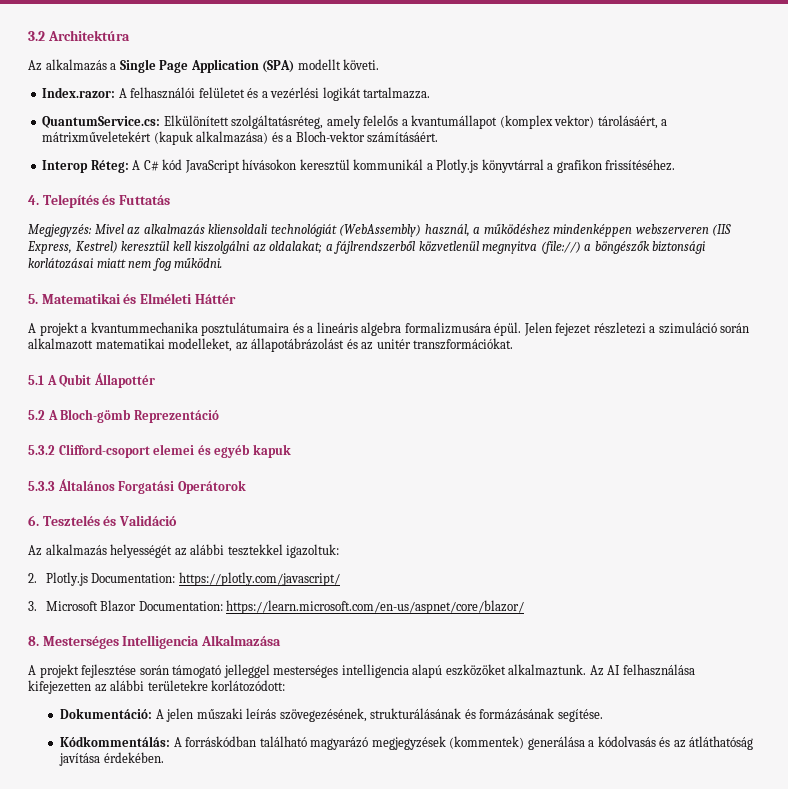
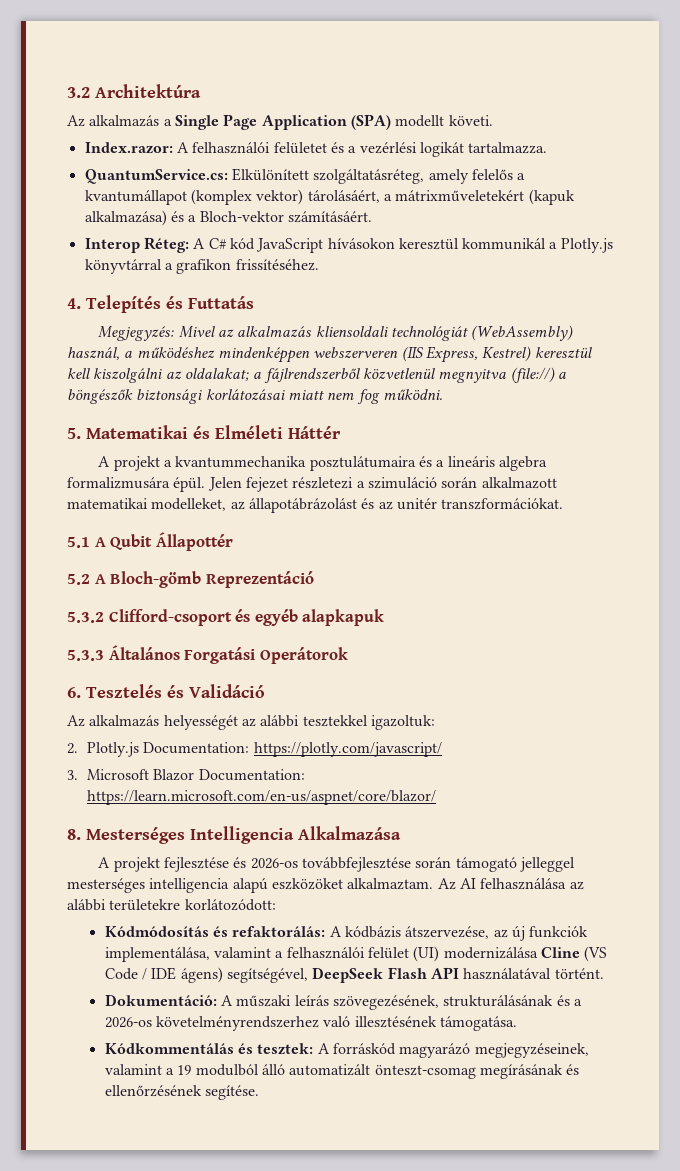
- 5.3.2 Clifford-csoport elemei és egyéb kapuk
+ 5.3.2 Clifford-csoport és egyéb alapkapuk
- A projekt fejlesztése során támogató jelleggel mesterséges intelligencia alapú eszközöket alkalmaztunk.
+ A projekt fejlesztése és 2026-os továbbfejlesztése során támogató jelleggel mesterséges intelligencia alapú eszközöket alkalmaztam.
- Az AI felhasználása kifejezetten az alábbi területekre korlátozódott:
+ Az AI felhasználása az alábbi területekre korlátozódott:
+ Kódmódosítás és refaktorálás: A kódbázis átszervezése, az új funkciók implementálása, valamint a felhasználói felület (UI) modernizálása Cline (VS Code / IDE ágens) segítségével, DeepSeek Flash API használatával történt.
- Dokumentáció: A jelen műszaki leírás szövegezésének, strukturálásának és formázásának segítése.
- Kódkommentálás: A forráskódban található magyarázó megjegyzések (kommentek) generálása a kódolvasás és az átláthatóság javítása érdekében.
+ Dokumentáció: A műszaki leírás szövegezésének, strukturálásának és a 2026-os követelményrendszerhez való illesztésének támogatása.
+ Kódkommentálás és tesztek: A forráskód magyarázó megjegyzéseinek, valamint a 19 modulból álló automatizált önteszt-csomag megírásának és ellenőrzésének segítése.

